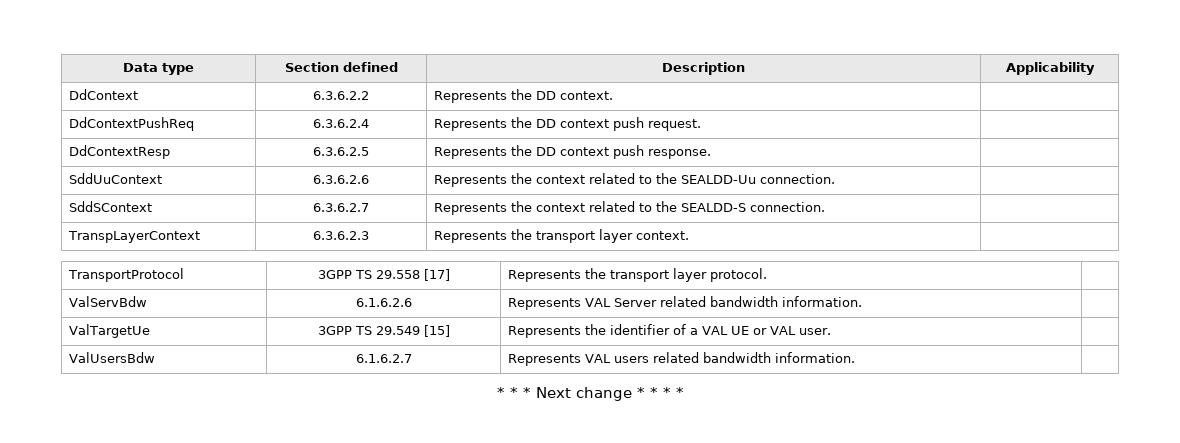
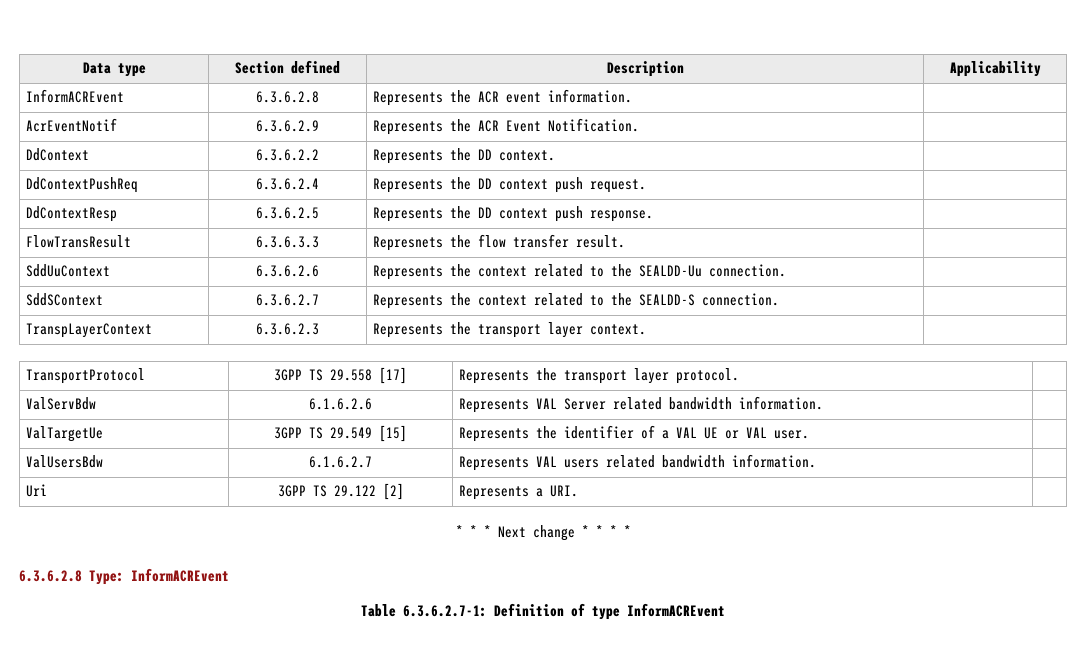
+ InformACREvent | 6.3.6.2.8 | Represents the ACR event information. |
+ AcrEventNotif | 6.3.6.2.9 | Represents the ACR Event Notification. |
+ FlowTransResult | 6.3.6.3.3 | Represnets the flow transfer result. |
+ Uri | 3GPP TS 29.122 [2] | Represents a URI. |
+ 6.3.6.2.8 Type: InformACREvent
+ Table 6.3.6.2.7-1: Definition of type InformACREvent

